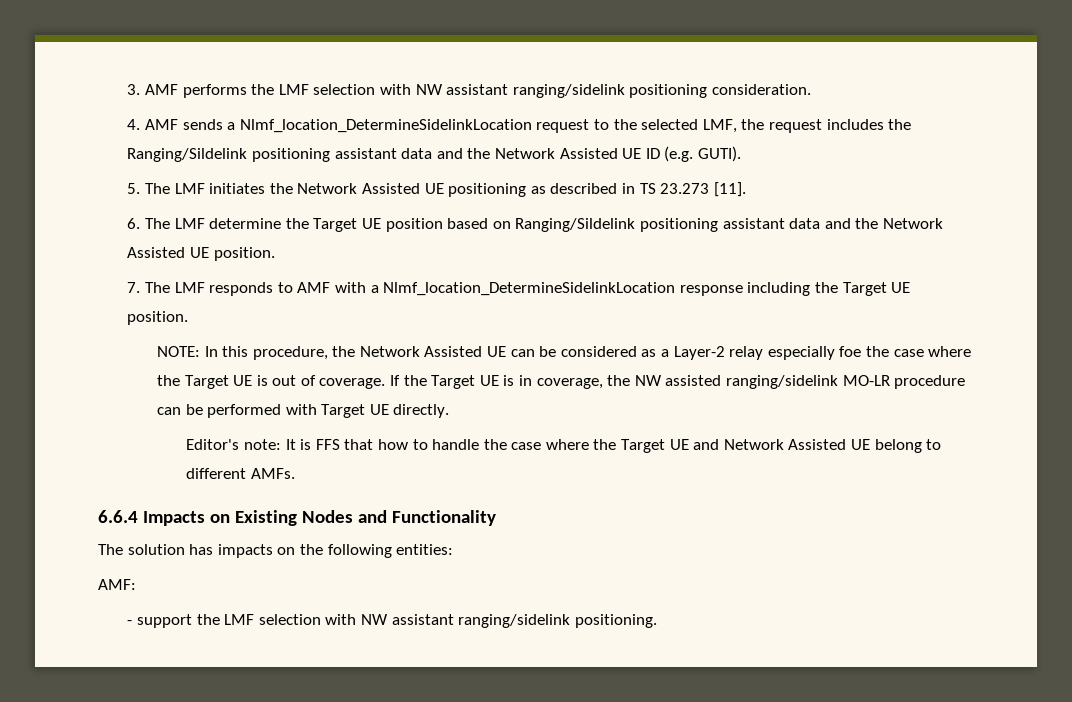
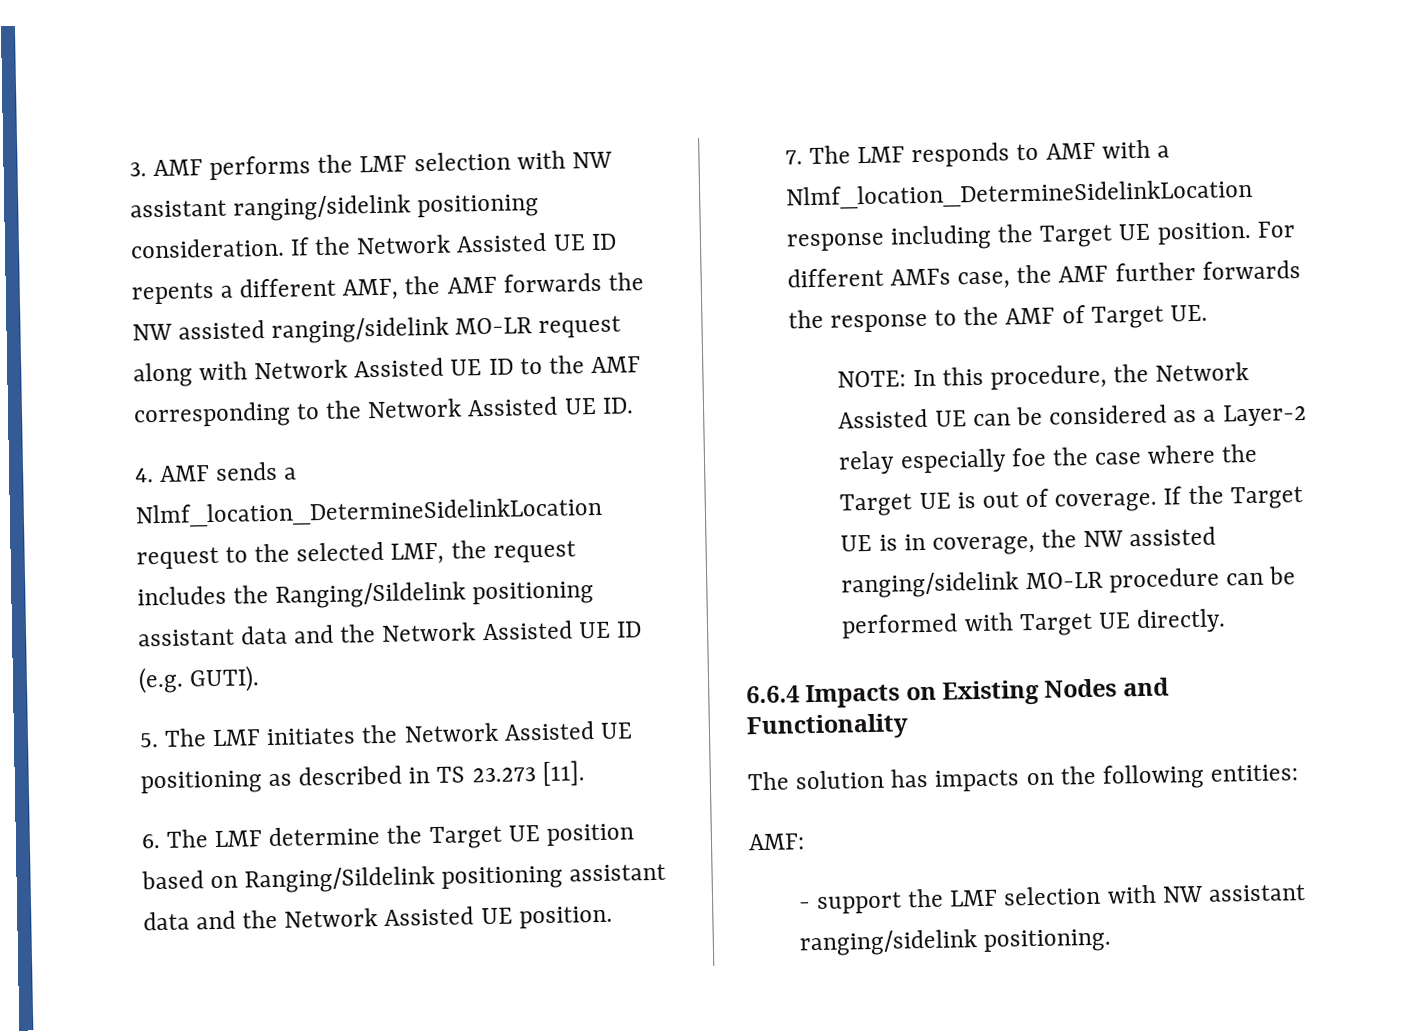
+ If the Network Assisted UE ID repents a different AMF, the AMF forwards the NW assisted ranging/sidelink MO-LR request along with Network Assisted UE ID to the AMF corresponding to the Network Assisted UE ID.
+ For different AMFs case, the AMF further forwards the response to the AMF of Target UE.
- Editor's note: It is FFS that how to handle the case where the Target UE and Network Assisted UE belong to different AMFs.

